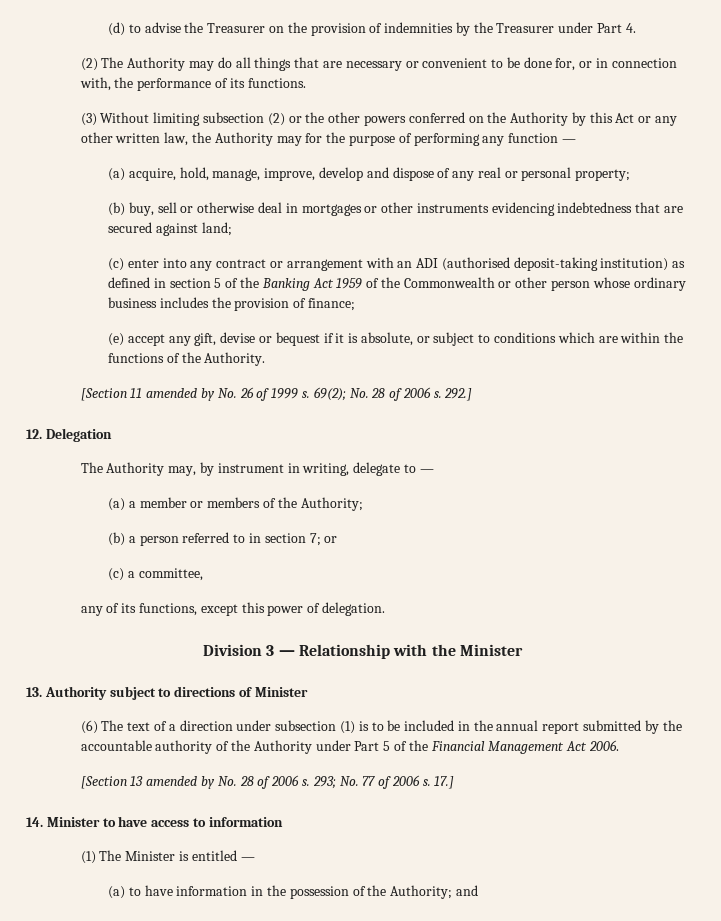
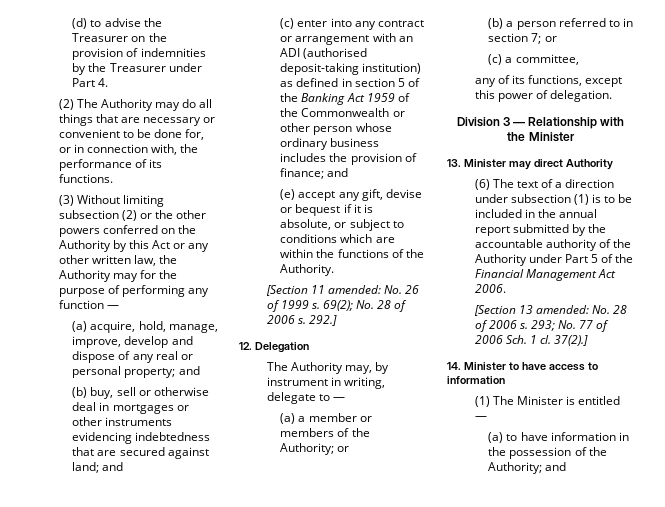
- (a) acquire, hold, manage, improve, develop and dispose of any real or personal property;
+ (a) acquire, hold, manage, improve, develop and dispose of any real or personal property; and
- (b) buy, sell or otherwise deal in mortgages or other instruments evidencing indebtedness that are secured against land;
+ (b) buy, sell or otherwise deal in mortgages or other instruments evidencing indebtedness that are secured against land; and
- (c) enter into any contract or arrangement with an ADI (authorised deposit-taking institution) as defined in section 5 of the Banking Act 1959 of the Commonwealth or other person whose ordinary business includes the provision of finance;
+ (c) enter into any contract or arrangement with an ADI (authorised deposit-taking institution) as defined in section 5 of the Banking Act 1959 of the Commonwealth or other person whose ordinary business includes the provision of finance; and
- [Section 11 amended by No. 26 of 1999 s.
+ [Section 11 amended: No. 26 of 1999 s.
- (a) a member or members of the Authority;
+ (a) a member or members of the Authority; or
- 13. Authority subject to directions of Minister
+ 13. Minister may direct Authority
- [Section 13 amended by No. 28 of 2006 s.
+ [Section 13 amended: No. 28 of 2006 s.
- 293; No. 77 of 2006 s. 17.]
+ 293; No. 77 of 2006 Sch. 1 cl. 37(2).]

